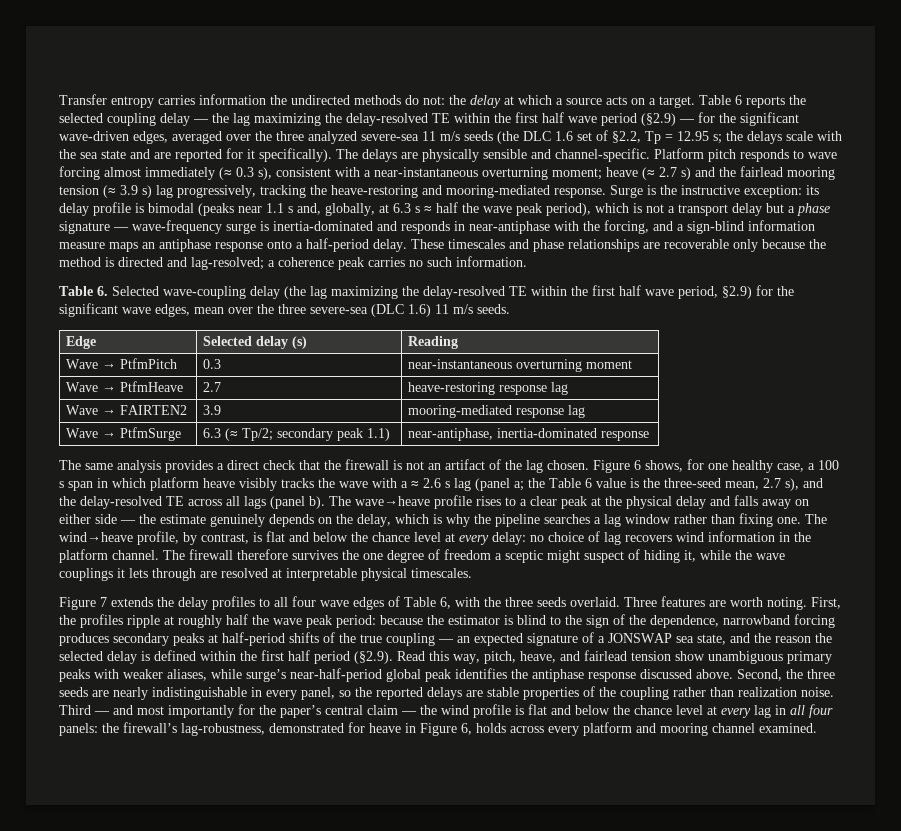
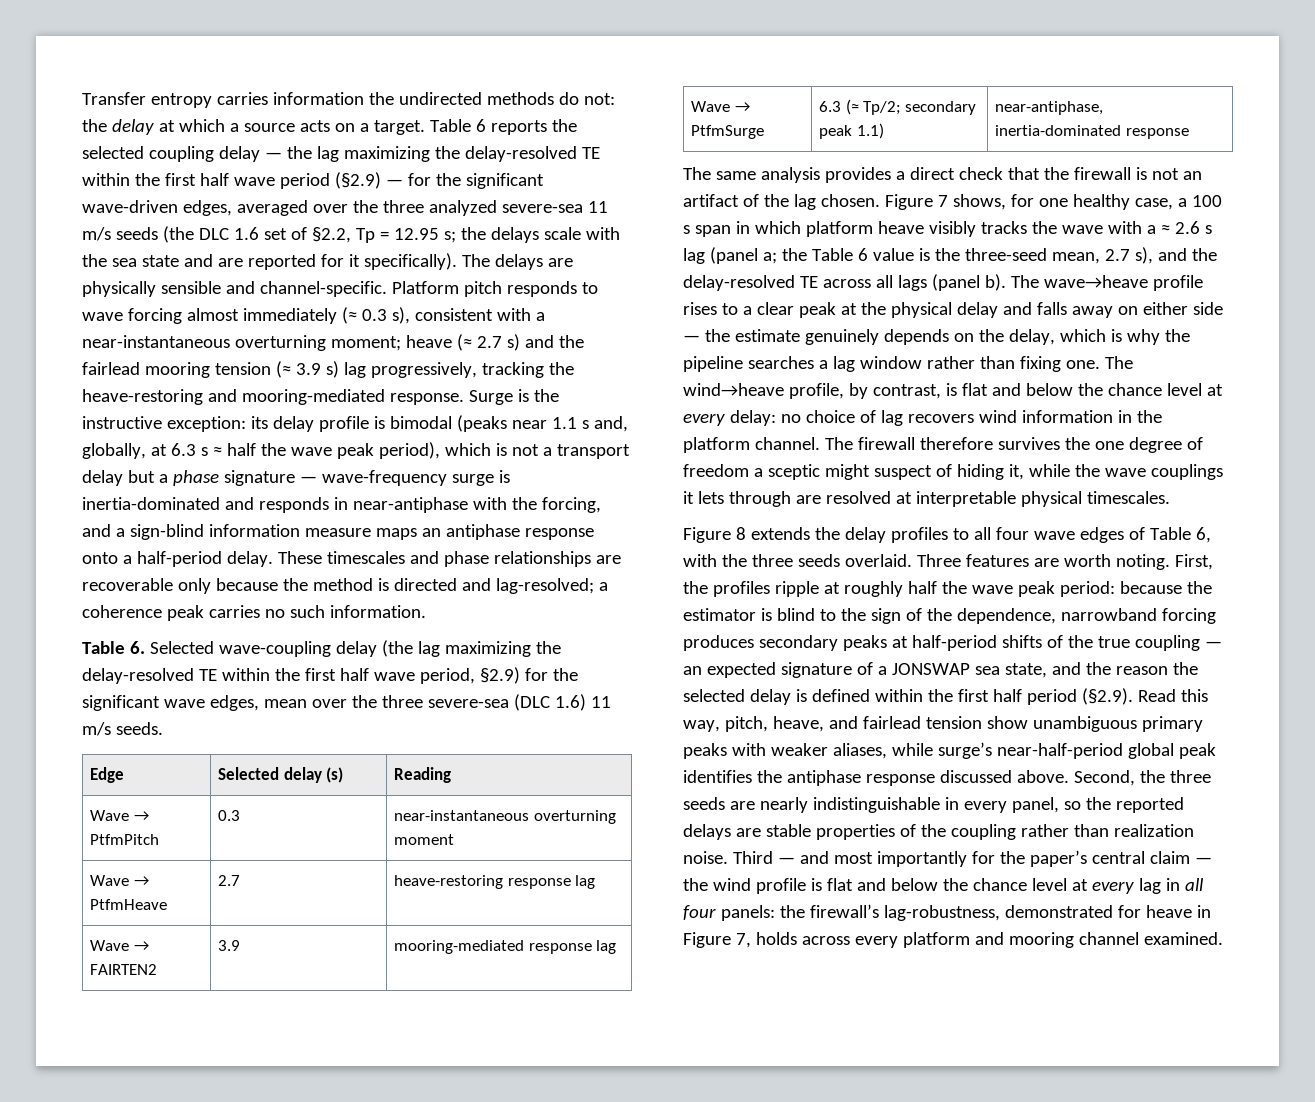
- Figure 6 shows, for one healthy case, a 100 s span in which platform heave visibly tracks the wave with a ≈ 2.6 s lag (panel a; the Table 6 value is the three-seed mean, 2.7 s), and the delay-resolved TE across all lags (panel b).
+ Figure 7 shows, for one healthy case, a 100 s span in which platform heave visibly tracks the wave with a ≈ 2.6 s lag (panel a; the Table 6 value is the three-seed mean, 2.7 s), and the delay-resolved TE across all lags (panel b).
- Figure 7 extends the delay profiles to all four wave edges of Table 6, with the three seeds overlaid.
+ Figure 8 extends the delay profiles to all four wave edges of Table 6, with the three seeds overlaid.
- Third — and most importantly for the paper’s central claim — the wind profile is flat and below the chance level at every lag in all four panels: the firewall’s lag-robustness, demonstrated for heave in Figure 6, holds across every platform and mooring channel examined.
+ Third — and most importantly for the paper’s central claim — the wind profile is flat and below the chance level at every lag in all four panels: the firewall’s lag-robustness, demonstrated for heave in Figure 7, holds across every platform and mooring channel examined.

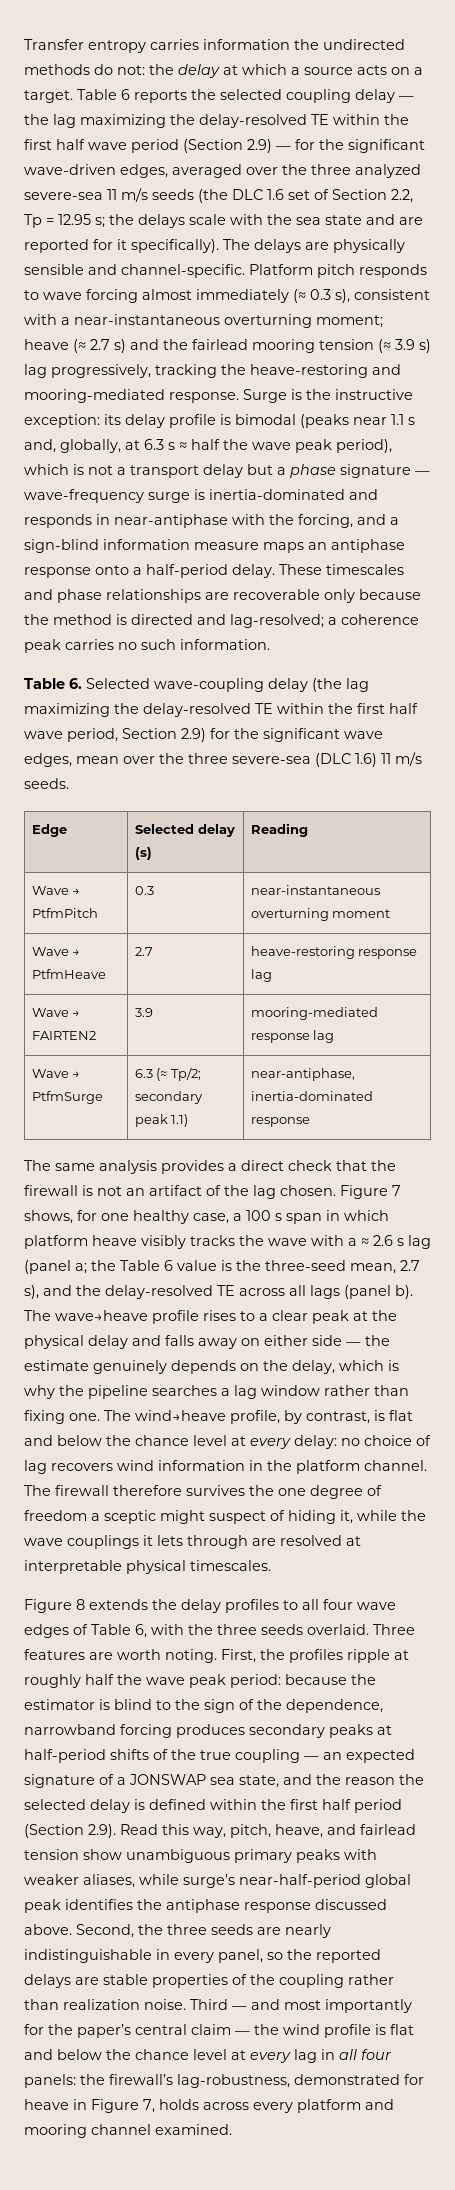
- Table 6 reports the selected coupling delay — the lag maximizing the delay-resolved TE within the first half wave period (§2.9) — for the significant wave-driven edges, averaged over the three analyzed severe-sea 11 m/s seeds (the DLC 1.6 set of §2.2, Tp = 12.95 s; the delays scale with the sea state and are reported for it specifically).
+ Table 6 reports the selected coupling delay — the lag maximizing the delay-resolved TE within the first half wave period (Section 2.9) — for the significant wave-driven edges, averaged over the three analyzed severe-sea 11 m/s seeds (the DLC 1.6 set of Section 2.2, Tp = 12.95 s; the delays scale with the sea state and are reported for it specifically).
- Table 6. Selected wave-coupling delay (the lag maximizing the delay-resolved TE within the first half wave period, §2.9) for the significant wave edges, mean over the three severe-sea (DLC 1.6) 11 m/s seeds.
+ Table 6. Selected wave-coupling delay (the lag maximizing the delay-resolved TE within the first half wave period, Section 2.9) for the significant wave edges, mean over the three severe-sea (DLC 1.6) 11 m/s seeds.
- because the estimator is blind to the sign of the dependence, narrowband forcing produces secondary peaks at half-period shifts of the true coupling — an expected signature of a JONSWAP sea state, and the reason the selected delay is defined within the first half period (§2.9). Read this way, pitch, heave, and fairlead tension show unambiguous primary peaks with weaker aliases, while surge’s near-half-period global peak identifies the antiphase response discussed above.
+ because the estimator is blind to the sign of the dependence, narrowband forcing produces secondary peaks at half-period shifts of the true coupling — an expected signature of a JONSWAP sea state, and the reason the selected delay is defined within the first half period (Section 2.9). Read this way, pitch, heave, and fairlead tension show unambiguous primary peaks with weaker aliases, while surge’s near-half-period global peak identifies the antiphase response discussed above.

